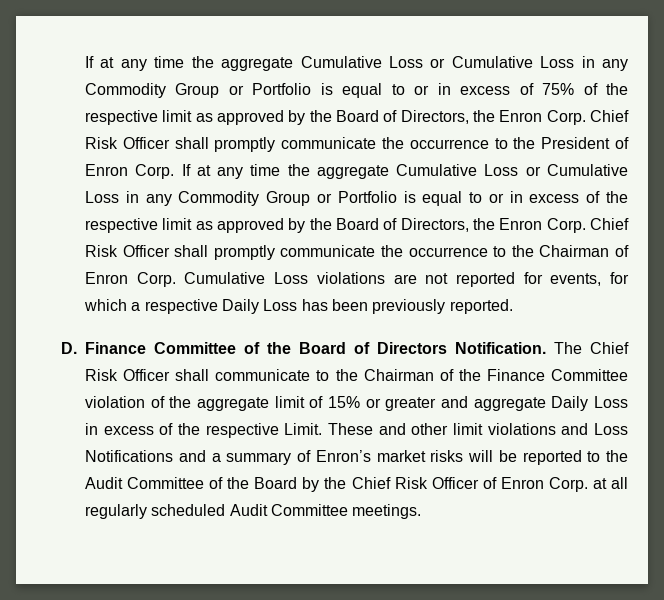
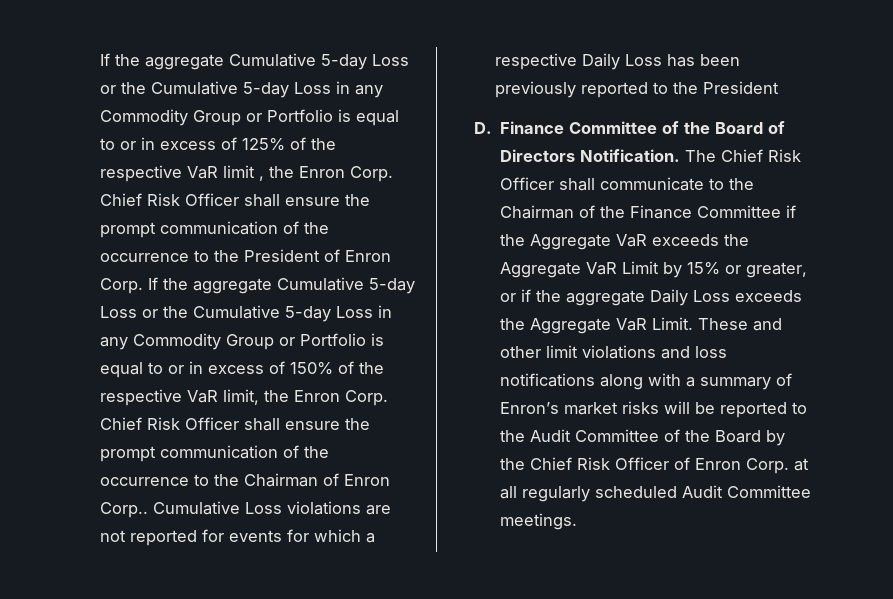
- If at any time the aggregate Cumulative Loss or Cumulative Loss in any Commodity Group or Portfolio is equal to or in excess of 75% of the respective limit as approved by the Board of Directors, the Enron Corp. Chief Risk Officer shall promptly communicate the occurrence to the President of Enron Corp.
+ If the aggregate Cumulative 5-day Loss or the Cumulative 5-day Loss in any Commodity Group or Portfolio is equal to or in excess of 125% of the respective VaR limit , the Enron Corp. Chief Risk Officer shall ensure the prompt communication of the occurrence to the President of Enron Corp.
- If at any time the aggregate Cumulative Loss or Cumulative Loss in any Commodity Group or Portfolio is equal to or in excess of the respective limit as approved by the Board of Directors, the Enron Corp. Chief Risk Officer shall promptly communicate the occurrence to the Chairman of Enron Corp.
+ If the aggregate Cumulative 5-day Loss or the Cumulative 5-day Loss in any Commodity Group or Portfolio is equal to or in excess of 150% of the respective VaR limit, the Enron Corp. Chief Risk Officer shall ensure the prompt communication of the occurrence to the Chairman of Enron Corp..
- Cumulative Loss violations are not reported for events, for which a respective Daily Loss has been previously reported.
+ Cumulative Loss violations are not reported for events for which a respective Daily Loss has been previously reported to the President
- The Chief Risk Officer shall communicate to the Chairman of the Finance Committee violation of the aggregate limit of 15% or greater and aggregate Daily Loss in excess of the respective Limit.
+ The Chief Risk Officer shall communicate to the Chairman of the Finance Committee if the Aggregate VaR exceeds the Aggregate VaR Limit by 15% or greater, or if the aggregate Daily Loss exceeds the Aggregate VaR Limit.
- These and other limit violations and Loss Notifications and a summary of Enron’s market risks will be reported to the Audit Committee of the Board by the Chief Risk Officer of Enron Corp. at all regularly scheduled Audit Committee meetings.
+ These and other limit violations and loss notifications along with a summary of Enron’s market risks will be reported to the Audit Committee of the Board by the Chief Risk Officer of Enron Corp. at all regularly scheduled Audit Committee meetings.

